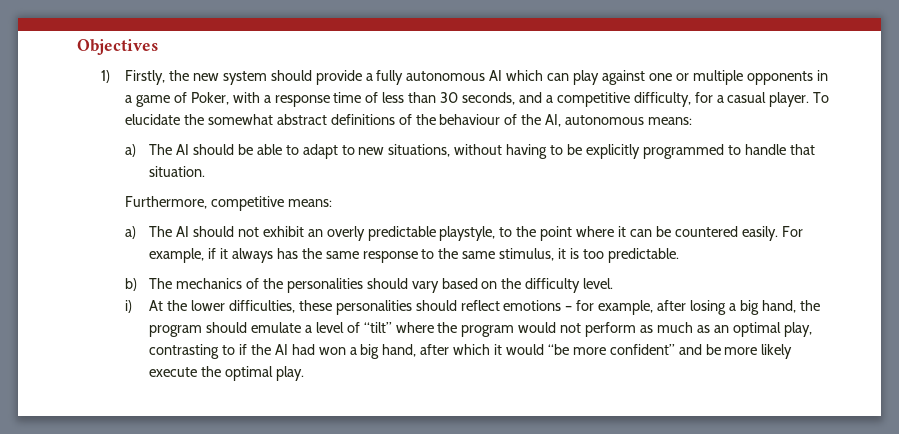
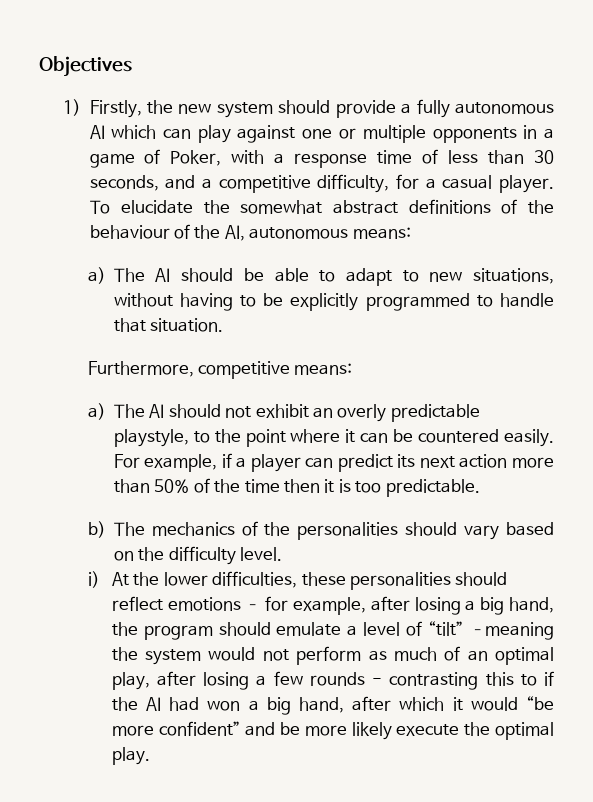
- For example, if it always has the same response to the same stimulus, it is too predictable.
+ For example, if a player can predict its next action more than 50% of the time then it is too predictable.
- i) At the lower difficulties, these personalities should reflect emotions – for example, after losing a big hand, the program should emulate a level of “tilt” where the program would not perform as much as an optimal play, contrasting to if the AI had won a big hand, after which it would “be more confident” and be more likely execute the optimal play.
+ i) At the lower difficulties, these personalities should reflect emotions – for example, after losing a big hand, the program should emulate a level of “tilt” –meaning the system would not perform as much of an optimal play, after losing a few rounds - contrasting this to if the AI had won a big hand, after which it would “be more confident” and be more likely execute the optimal play.

